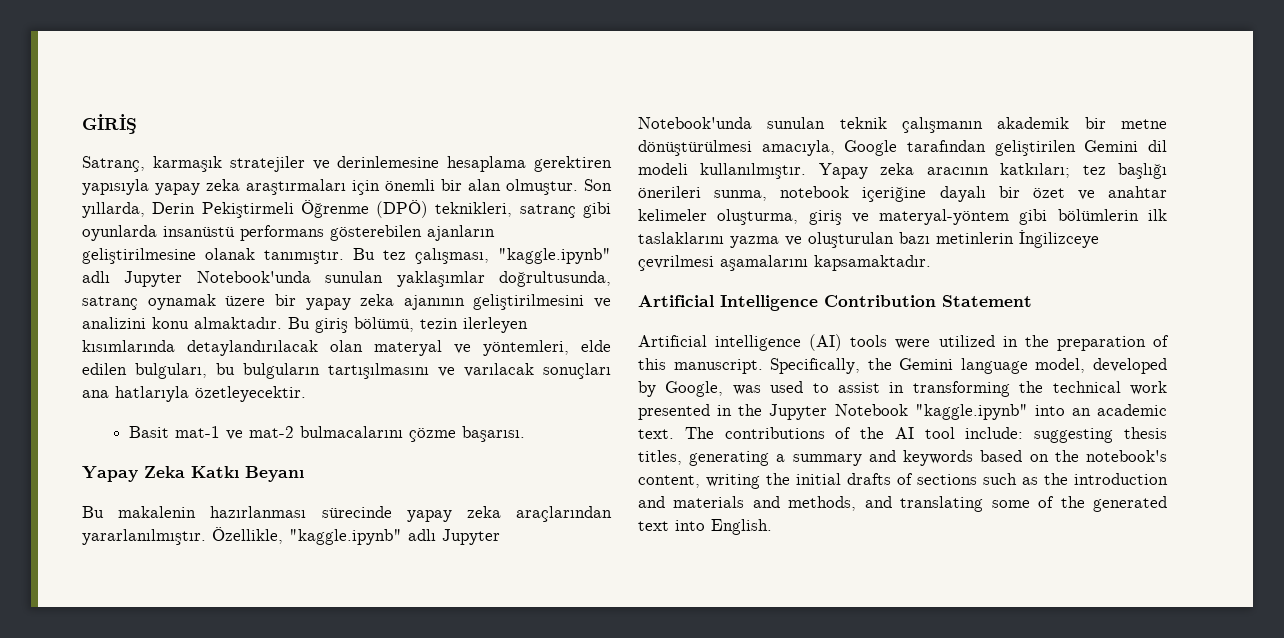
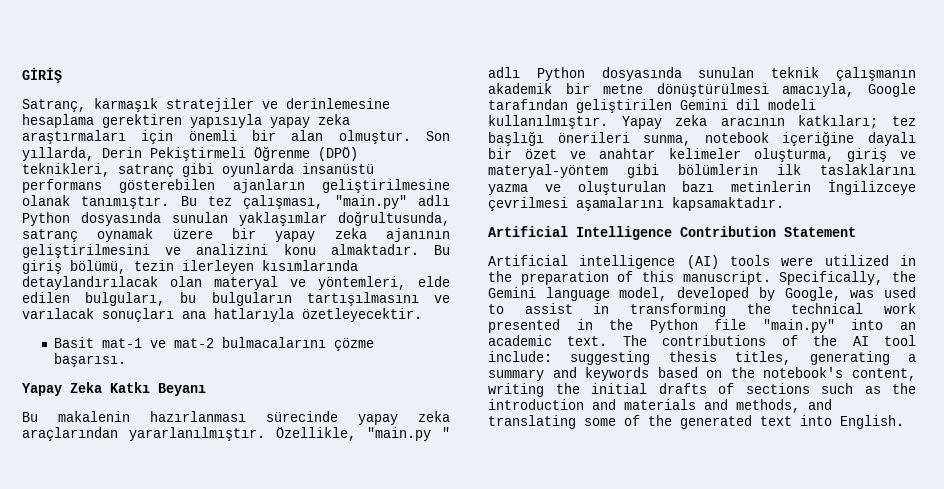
- Bu tez çalışması, "kaggle.ipynb" adlı Jupyter Notebook'unda sunulan yaklaşımlar doğrultusunda, satranç oynamak üzere bir yapay zeka ajanının geliştirilmesini ve analizini konu almaktadır.
+ Bu tez çalışması, "main.py" adlı Python dosyasında sunulan yaklaşımlar doğrultusunda, satranç oynamak üzere bir yapay zeka ajanının geliştirilmesini ve analizini konu almaktadır.
- Özellikle, "kaggle.ipynb" adlı Jupyter Notebook'unda sunulan teknik çalışmanın akademik bir metne dönüştürülmesi amacıyla, Google tarafından geliştirilen Gemini dil modeli kullanılmıştır.
+ Özellikle, "main.py " adlı Python dosyasında sunulan teknik çalışmanın akademik bir metne dönüştürülmesi amacıyla, Google tarafından geliştirilen Gemini dil modeli kullanılmıştır.
- Specifically, the Gemini language model, developed by Google, was used to assist in transforming the technical work presented in the Jupyter Notebook "kaggle.ipynb" into an academic text.
+ Specifically, the Gemini language model, developed by Google, was used to assist in transforming the technical work presented in the Python file "main.py" into an academic text.

